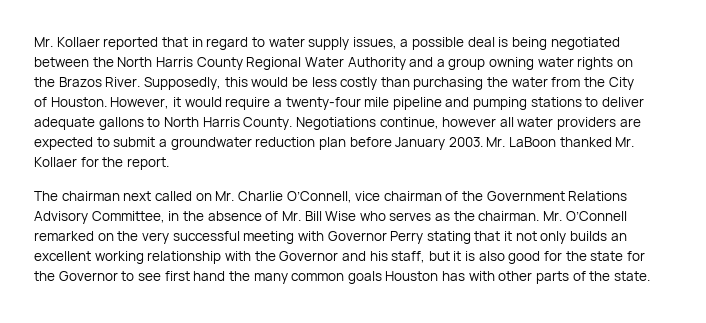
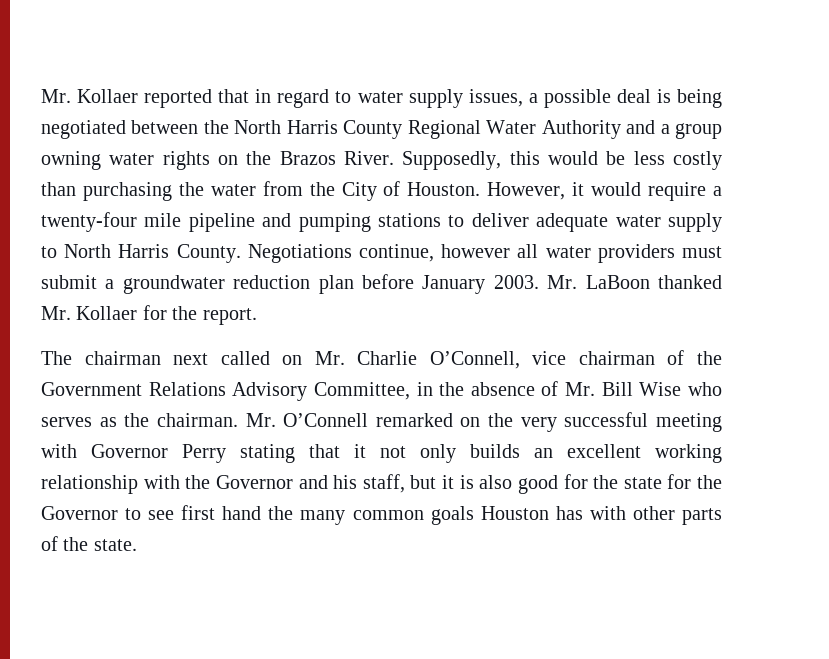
- However, it would require a twenty-four mile pipeline and pumping stations to deliver adequate gallons to North Harris County.
+ However, it would require a twenty-four mile pipeline and pumping stations to deliver adequate water supply to North Harris County.
- Negotiations continue, however all water providers are expected to submit a groundwater reduction plan before January 2003.
+ Negotiations continue, however all water providers must submit a groundwater reduction plan before January 2003.

